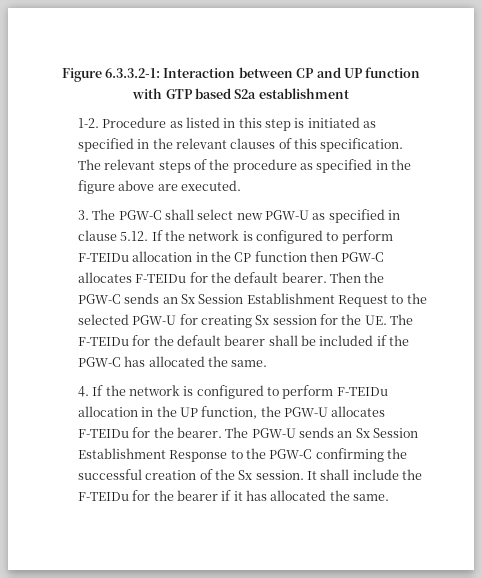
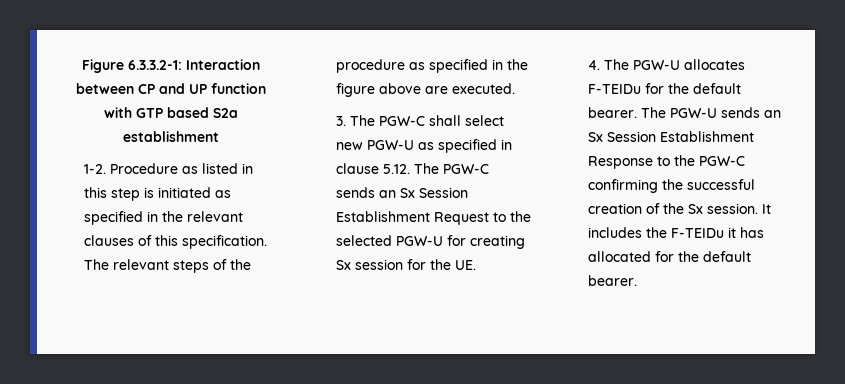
- 3. The PGW-C shall select new PGW-U as specified in clause 5.12. If the network is configured to perform F-TEIDu allocation in the CP function then PGW-C allocates F-TEIDu for the default bearer. Then the PGW-C sends an Sx Session Establishment Request to the selected PGW-U for creating Sx session for the UE. The F-TEIDu for the default bearer shall be included if the PGW-C has allocated the same.
- 4. If the network is configured to perform F-TEIDu allocation in the UP function, the PGW-U allocates F-TEIDu for the bearer.
+ 3. The PGW-C shall select new PGW-U as specified in clause 5.12. The PGW-C sends an Sx Session Establishment Request to the selected PGW-U for creating Sx session for the UE.
+ 4. The PGW-U allocates F-TEIDu for the default bearer.
- It shall include the F-TEIDu for the bearer if it has allocated the same.
+ It includes the F-TEIDu it has allocated for the default bearer.

